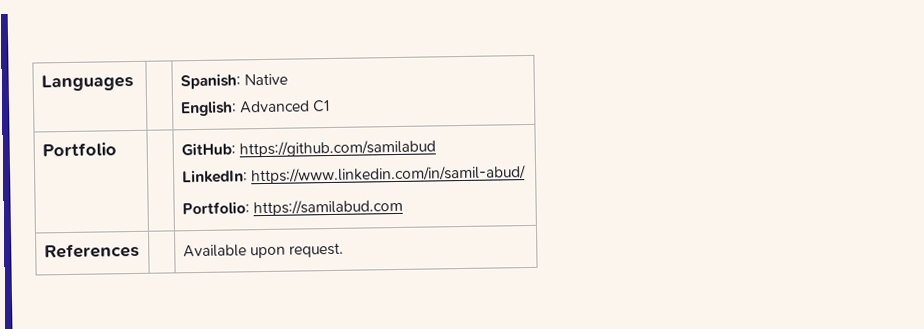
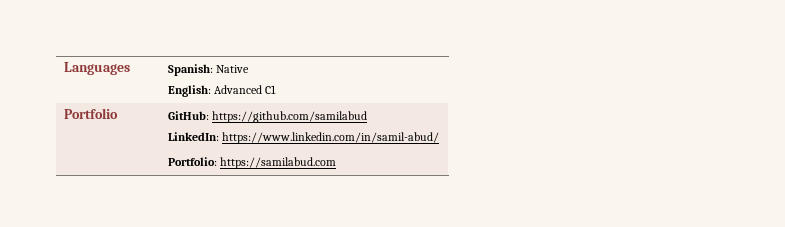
- References | | Available upon request.

